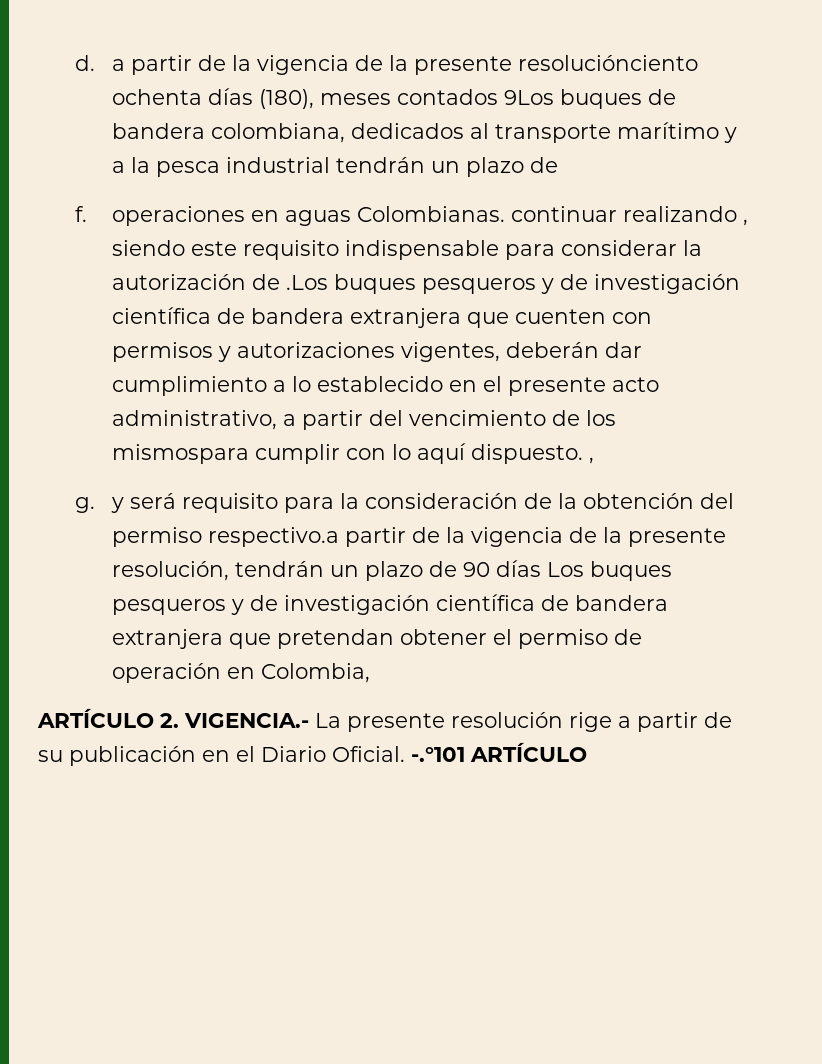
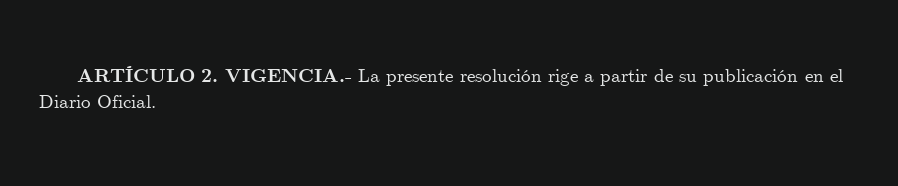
- d. a partir de la vigencia de la presente resoluciónciento ochenta días (180), meses contados 9Los buques de bandera colombiana, dedicados al transporte marítimo y a la pesca industrial tendrán un plazo de
- f. operaciones en aguas Colombianas. continuar realizando , siendo este requisito indispensable para considerar la autorización de .Los buques pesqueros y de investigación científica de bandera extranjera que cuenten con permisos y autorizaciones vigentes, deberán dar cumplimiento a lo establecido en el presente acto administrativo, a partir del vencimiento de los mismospara cumplir con lo aquí dispuesto. ,
- g. y será requisito para la consideración de la obtención del permiso respectivo.a partir de la vigencia de la presente resolución, tendrán un plazo de 90 días Los buques pesqueros y de investigación científica de bandera extranjera que pretendan obtener el permiso de operación en Colombia,
- -.°101 ARTÍCULO

